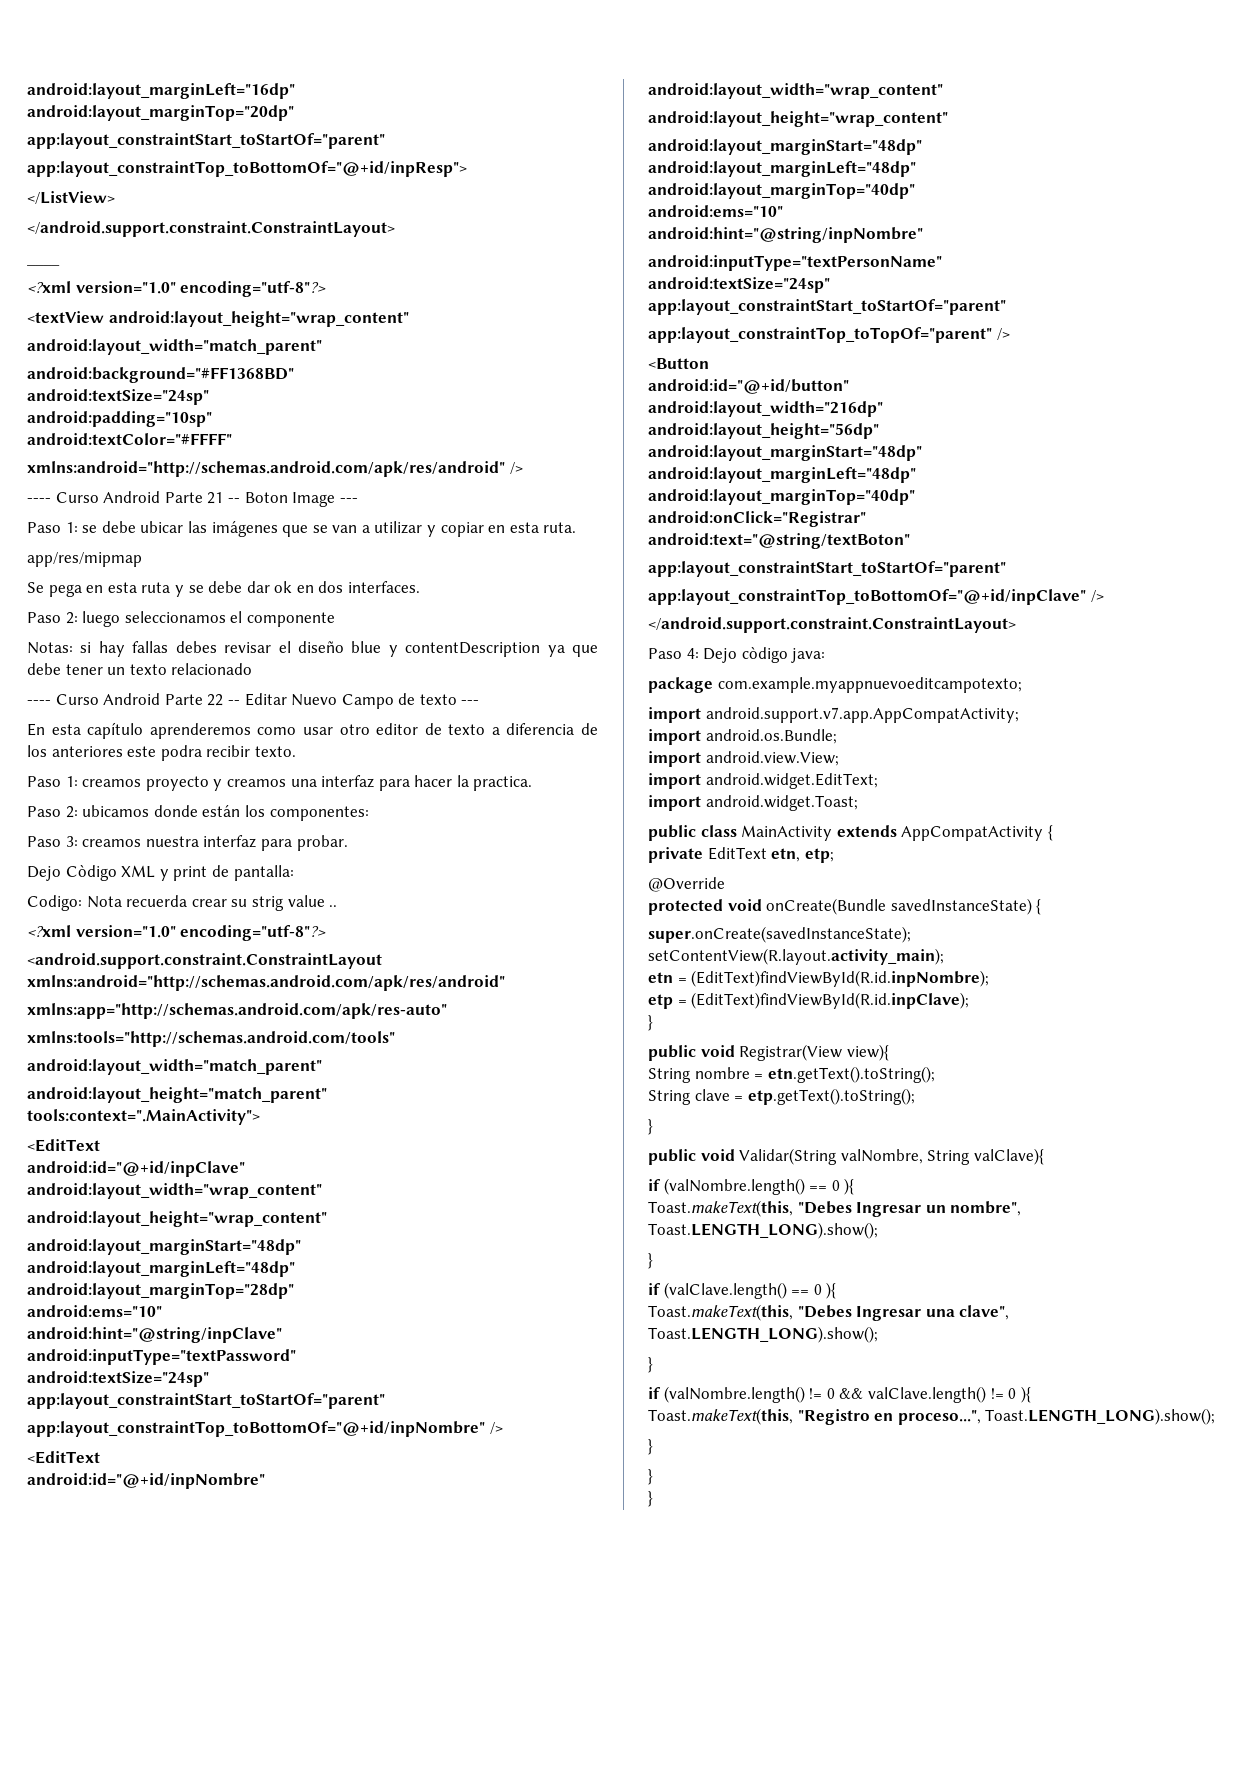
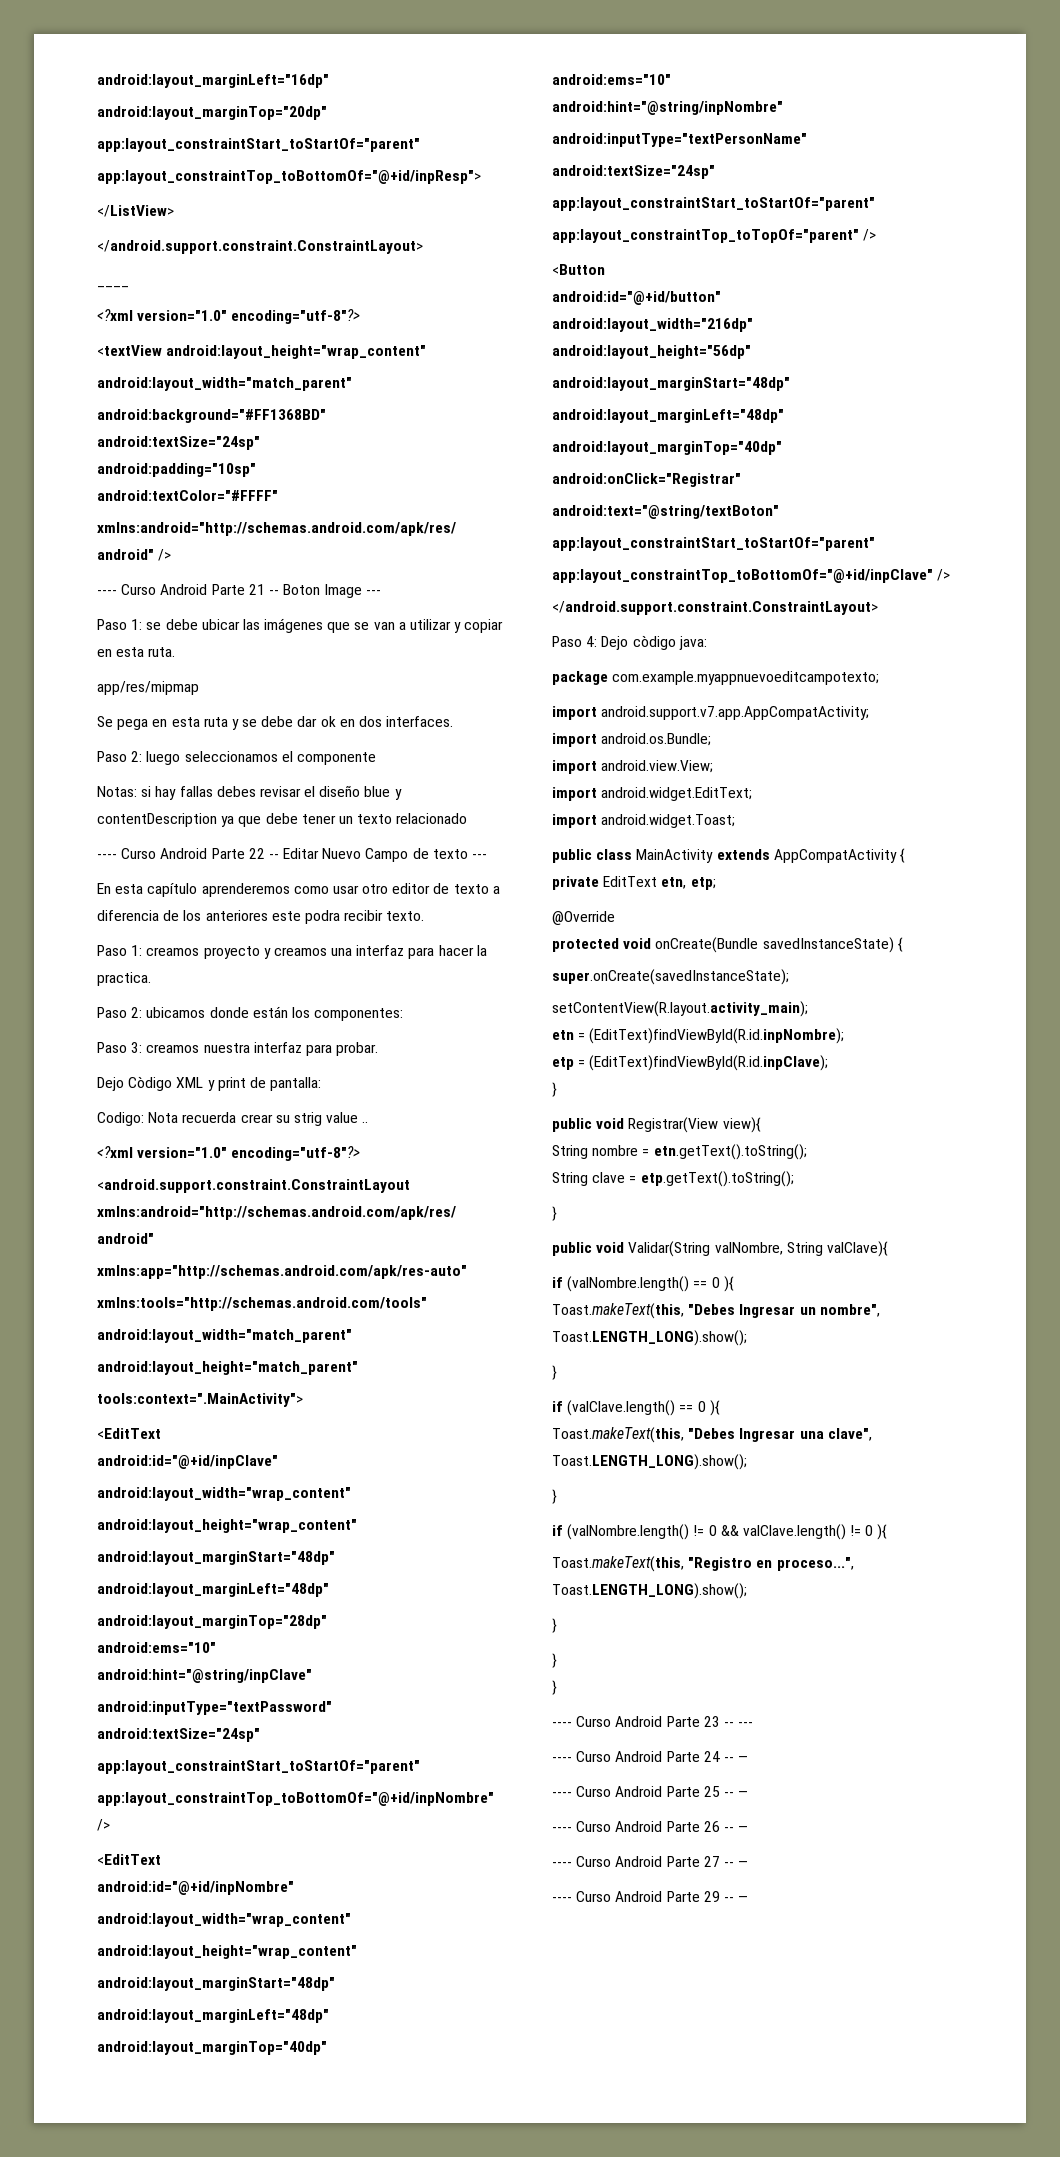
+ ---- Curso Android Parte 23 -- ---
+ ---- Curso Android Parte 24 -- —
+ ---- Curso Android Parte 25 -- —
+ ---- Curso Android Parte 26 -- —
+ ---- Curso Android Parte 27 -- —
+ ---- Curso Android Parte 29 -- —

